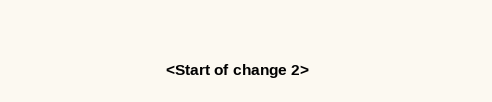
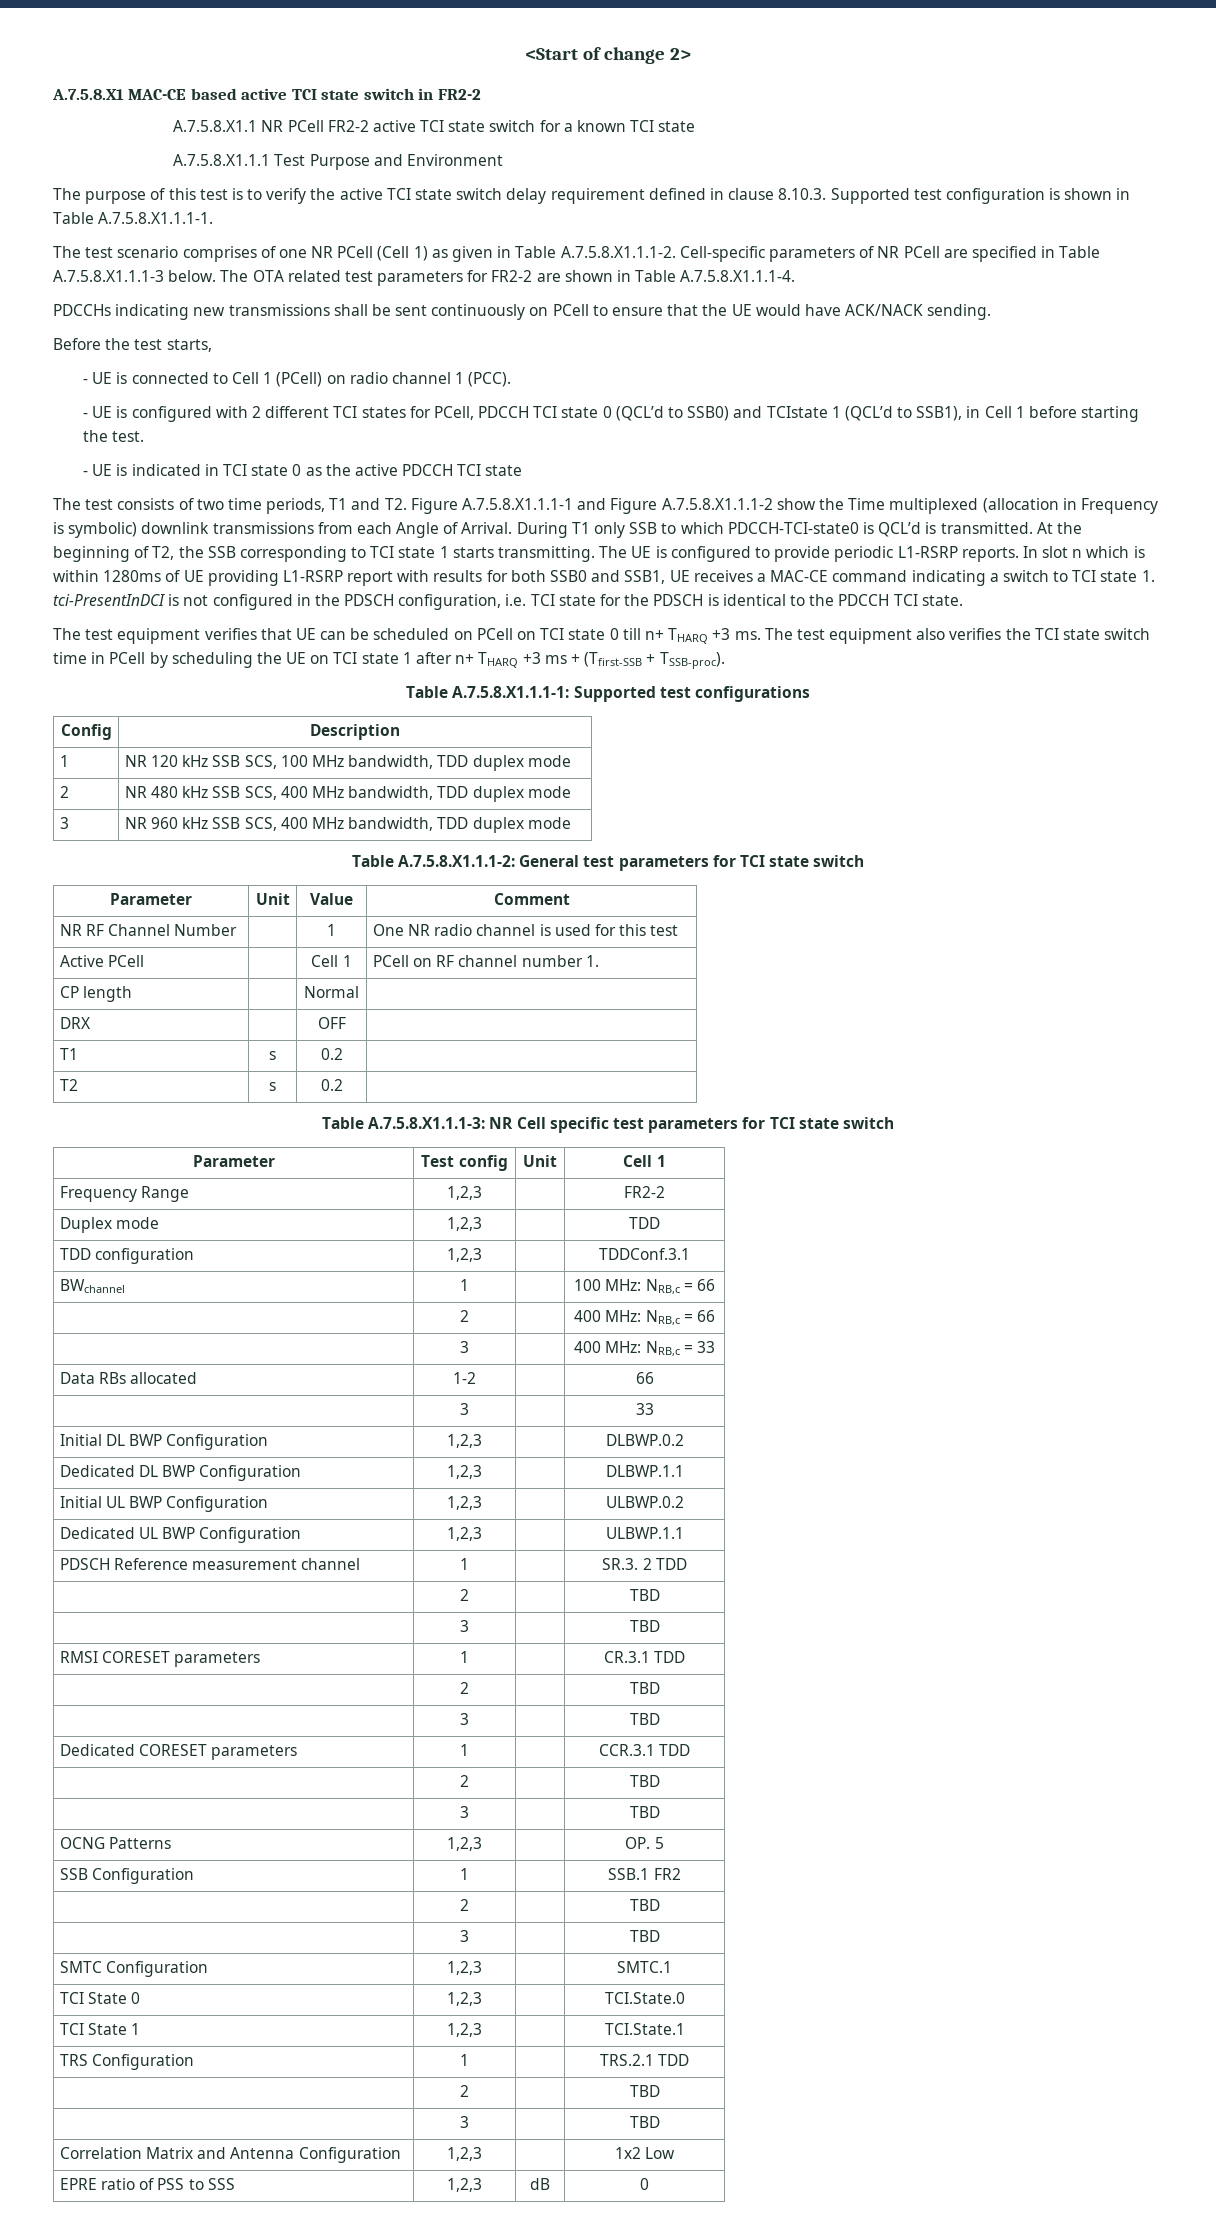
+ A.7.5.8.X1 MAC-CE based active TCI state switch in FR2-2
+ A.7.5.8.X1.1 NR PCell FR2-2 active TCI state switch for a known TCI state
+ A.7.5.8.X1.1.1 Test Purpose and Environment
+ The purpose of this test is to verify the active TCI state switch delay requirement defined in clause 8.10.3. Supported test configuration is shown in Table A.7.5.8.X1.1.1-1.
+ The test scenario comprises of one NR PCell (Cell 1) as given in Table A.7.5.8.X1.1.1-2. Cell-specific parameters of NR PCell are specified in Table A.7.5.8.X1.1.1-3 below. The OTA related test parameters for FR2-2 are shown in Table A.7.5.8.X1.1.1-4.
+ PDCCHs indicating new transmissions shall be sent continuously on PCell to ensure that the UE would have ACK/NACK sending.
+ Before the test starts,
+ - UE is connected to Cell 1 (PCell) on radio channel 1 (PCC).
+ - UE is configured with 2 different TCI states for PCell, PDCCH TCI state 0 (QCL’d to SSB0) and TCIstate 1 (QCL’d to SSB1), in Cell 1 before starting the test.
+ - UE is indicated in TCI state 0 as the active PDCCH TCI state
+ The test consists of two time periods, T1 and T2. Figure A.7.5.8.X1.1.1-1 and Figure A.7.5.8.X1.1.1-2 show the Time multiplexed (allocation in Frequency is symbolic) downlink transmissions from each Angle of Arrival. During T1 only SSB to which PDCCH-TCI-state0 is QCL’d is transmitted. At the beginning of T2, the SSB corresponding to TCI state 1 starts transmitting. The UE is configured to provide periodic L1-RSRP reports. In slot n which is within 1280ms of UE providing L1-RSRP report with results for both SSB0 and SSB1, UE receives a MAC-CE command indicating a switch to TCI state 1. tci-PresentInDCI is not configured in the PDSCH configuration, i.e. TCI state for the PDSCH is identical to the PDCCH TCI state.
+ The test equipment verifies that UE can be scheduled on PCell on TCI state 0 till n+ THARQ +3 ms. The test equipment also verifies the TCI state switch time in PCell by scheduling the UE on TCI state 1 after n+ THARQ +3 ms + (Tfirst-SSB + TSSB-proc).
+ Table A.7.5.8.X1.1.1-1: Supported test configurations
+ Config | Description
+ 1 | NR 120 kHz SSB SCS, 100 MHz bandwidth, TDD duplex mode
+ 2 | NR 480 kHz SSB SCS, 400 MHz bandwidth, TDD duplex mode
+ 3 | NR 960 kHz SSB SCS, 400 MHz bandwidth, TDD duplex mode
+ Table A.7.5.8.X1.1.1-2: General test parameters for TCI state switch
+ Parameter | Unit | Value | Comment
+ NR RF Channel Number | | 1 | One NR radio channel is used for this test
+ Active PCell | | Cell 1 | PCell on RF channel number 1.
+ CP length | | Normal |
+ DRX | | OFF |
+ T1 | s | 0.2 |
+ T2 | s | 0.2 |
+ Table A.7.5.8.X1.1.1-3: NR Cell specific test parameters for TCI state switch
+ Parameter | Test config | Unit | Cell 1
+ Frequency Range | 1,2,3 | | FR2-2
+ Duplex mode | 1,2,3 | | TDD
+ TDD configuration | 1,2,3 | | TDDConf.3.1
+ BWchannel | 1 | | 100 MHz: NRB,c = 66
+ | 2 | | 400 MHz: NRB,c = 66
+ | 3 | | 400 MHz: NRB,c = 33
+ Data RBs allocated | 1-2 | | 66
+ | 3 | | 33
+ Initial DL BWP Configuration | 1,2,3 | | DLBWP.0.2
+ Dedicated DL BWP Configuration | 1,2,3 | | DLBWP.1.1
+ Initial UL BWP Configuration | 1,2,3 | | ULBWP.0.2
+ Dedicated UL BWP Configuration | 1,2,3 | | ULBWP.1.1
+ PDSCH Reference measurement channel | 1 | | SR.3. 2 TDD
+ | 2 | | TBD
+ | 3 | | TBD
+ RMSI CORESET parameters | 1 | | CR.3.1 TDD
+ | 2 | | TBD
+ | 3 | | TBD
+ Dedicated CORESET parameters | 1 | | CCR.3.1 TDD
+ | 2 | | TBD
+ | 3 | | TBD
+ OCNG Patterns | 1,2,3 | | OP. 5
+ SSB Configuration | 1 | | SSB.1 FR2
+ | 2 | | TBD
+ | 3 | | TBD
+ SMTC Configuration | 1,2,3 | | SMTC.1
+ TCI State 0 | 1,2,3 | | TCI.State.0
+ TCI State 1 | 1,2,3 | | TCI.State.1
+ TRS Configuration | 1 | | TRS.2.1 TDD
+ | 2 | | TBD
+ | 3 | | TBD
+ Correlation Matrix and Antenna Configuration | 1,2,3 | | 1x2 Low
+ EPRE ratio of PSS to SSS | 1,2,3 | dB | 0

